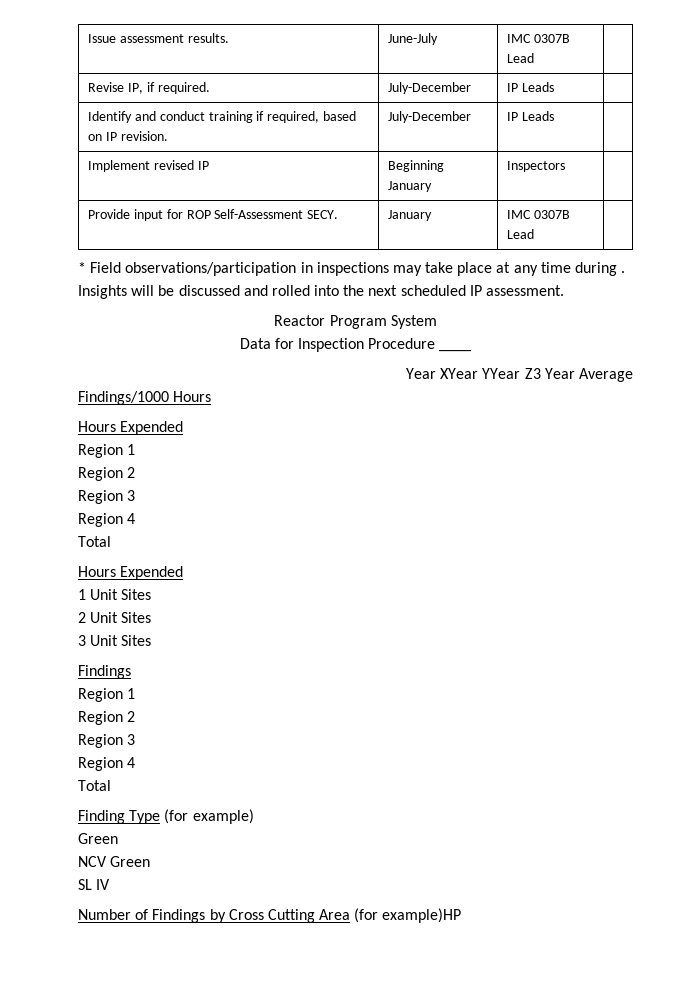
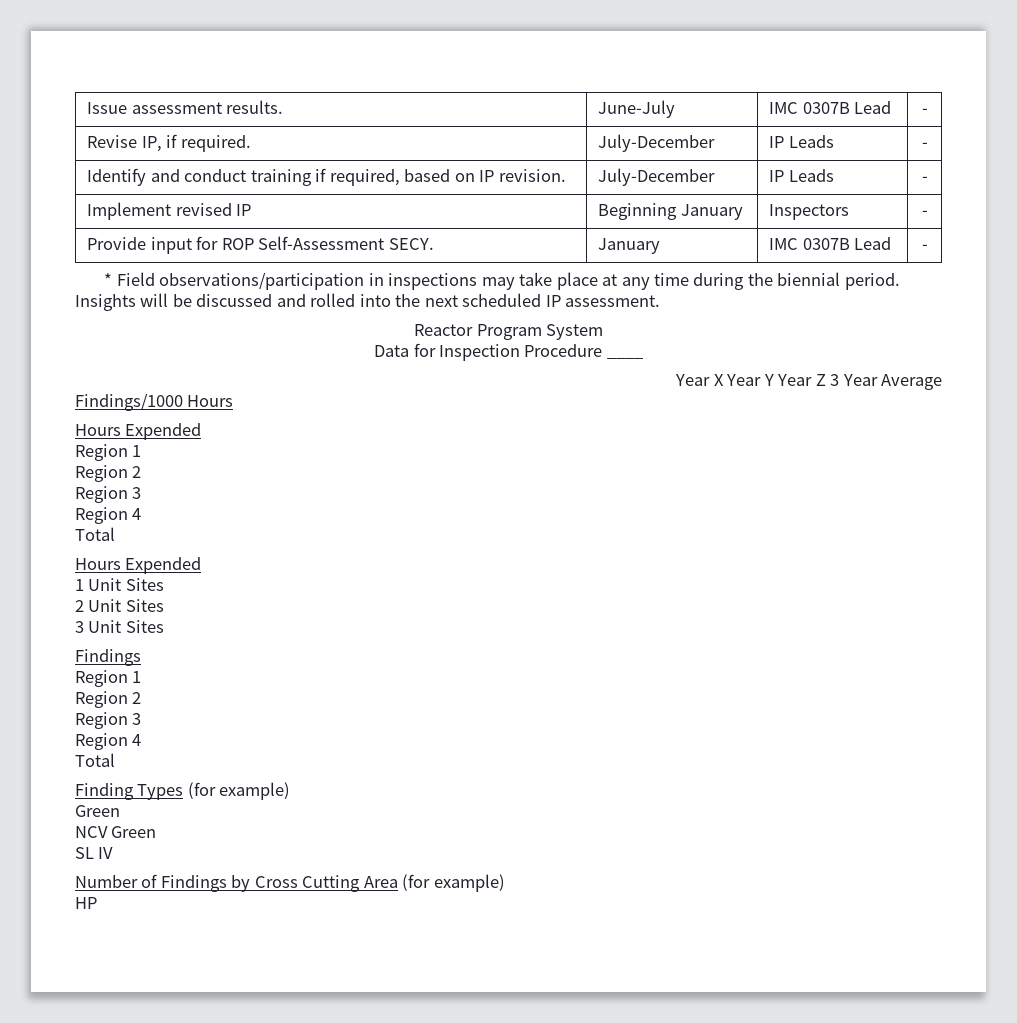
- Issue assessment results. | June-July | IMC 0307B Lead |
+ Issue assessment results. | June-July | IMC 0307B Lead | -
- Revise IP, if required. | July-December | IP Leads |
+ Revise IP, if required. | July-December | IP Leads | -
- Identify and conduct training if required, based on IP revision. | July-December | IP Leads |
+ Identify and conduct training if required, based on IP revision. | July-December | IP Leads | -
- Implement revised IP | Beginning January | Inspectors |
+ Implement revised IP | Beginning January | Inspectors | -
- Provide input for ROP Self-Assessment SECY. | January | IMC 0307B Lead |
+ Provide input for ROP Self-Assessment SECY. | January | IMC 0307B Lead | -
- * Field observations/participation in inspections may take place at any time during .
+ * Field observations/participation in inspections may take place at any time during the biennial period.
- Year XYear YYear Z3 Year Average
+ Year X Year Y Year Z 3 Year Average
- Finding Type (for example)
+ Finding Types (for example)
- Number of Findings by Cross Cutting Area (for example)HP
+ Number of Findings by Cross Cutting Area (for example)
+ HP

